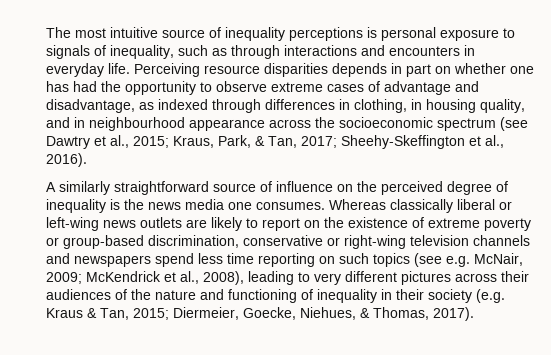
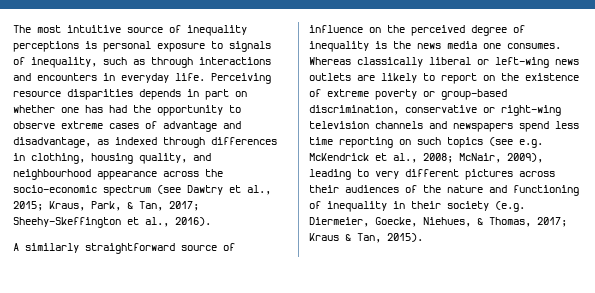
- Perceiving resource disparities depends in part on whether one has had the opportunity to observe extreme cases of advantage and disadvantage, as indexed through differences in clothing, in housing quality, and in neighbourhood appearance across the socioeconomic spectrum (see Dawtry et al., 2015; Kraus, Park, & Tan, 2017; Sheehy-Skeffington et al., 2016).
+ Perceiving resource disparities depends in part on whether one has had the opportunity to observe extreme cases of advantage and disadvantage, as indexed through differences in clothing, housing quality, and neighbourhood appearance across the socio-economic spectrum (see Dawtry et al., 2015; Kraus, Park, & Tan, 2017; Sheehy-Skeffington et al., 2016).
- Whereas classically liberal or left-wing news outlets are likely to report on the existence of extreme poverty or group-based discrimination, conservative or right-wing television channels and newspapers spend less time reporting on such topics (see e.g. McNair, 2009; McKendrick et al., 2008), leading to very different pictures across their audiences of the nature and functioning of inequality in their society (e.g. Kraus & Tan, 2015; Diermeier, Goecke, Niehues, & Thomas, 2017).
+ Whereas classically liberal or left-wing news outlets are likely to report on the existence of extreme poverty or group-based discrimination, conservative or right-wing television channels and newspapers spend less time reporting on such topics (see e.g. McKendrick et al., 2008; McNair, 2009), leading to very different pictures across their audiences of the nature and functioning of inequality in their society (e.g. Diermeier, Goecke, Niehues, & Thomas, 2017; Kraus & Tan, 2015).

